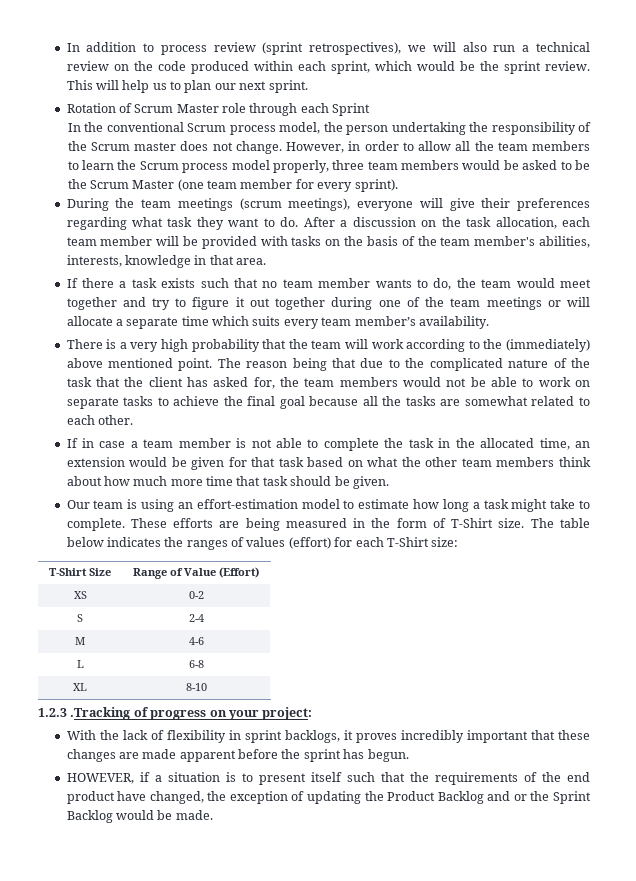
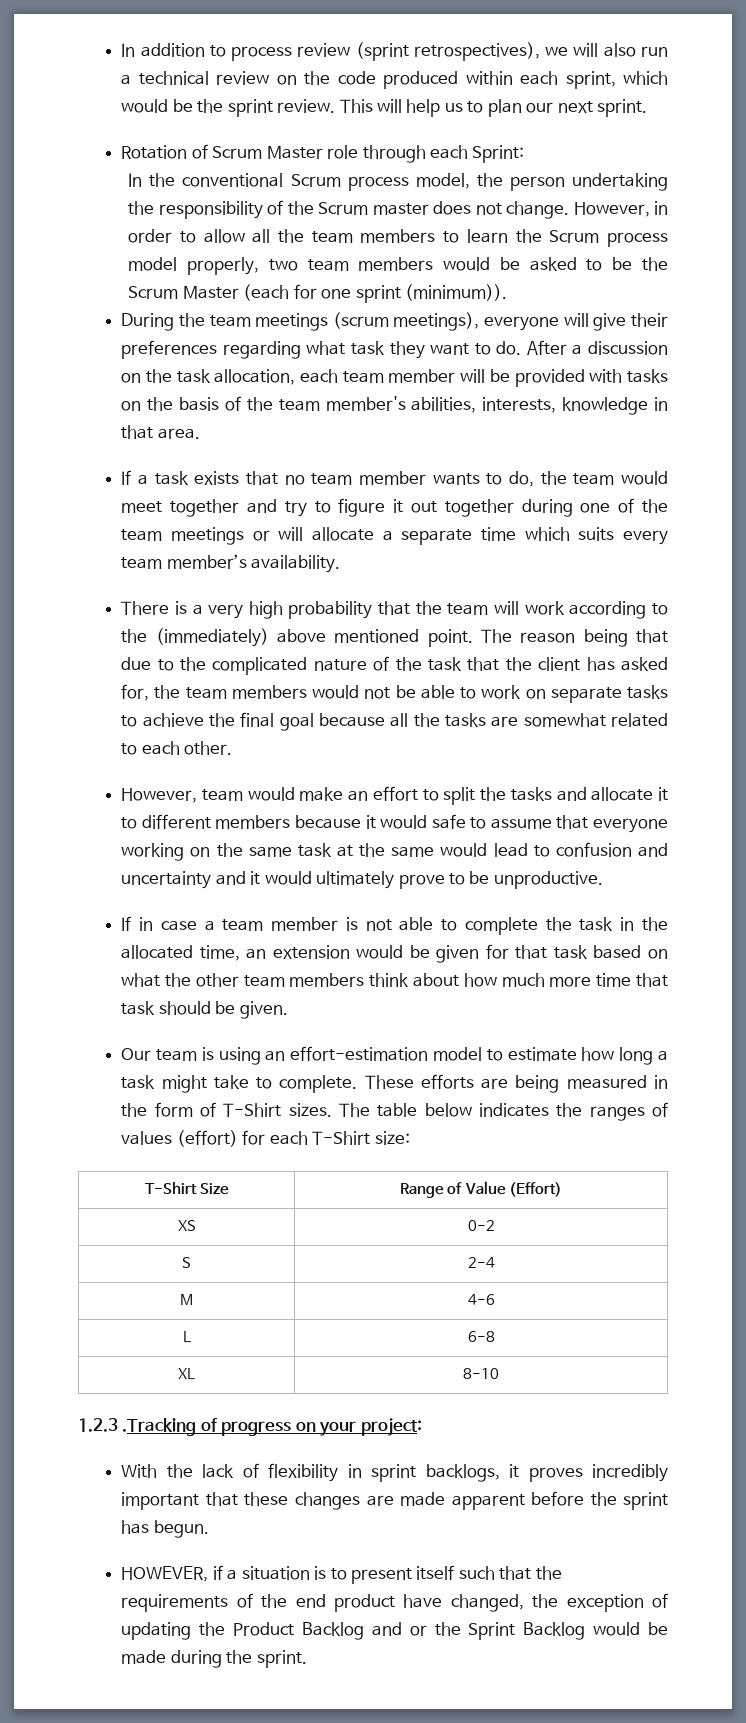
- Rotation of Scrum Master role through each Sprint
+ Rotation of Scrum Master role through each Sprint:
- However, in order to allow all the team members to learn the Scrum process model properly, three team members would be asked to be the Scrum Master (one team member for every sprint).
+ However, in order to allow all the team members to learn the Scrum process model properly, two team members would be asked to be the Scrum Master (each for one sprint (minimum)).
- If there a task exists such that no team member wants to do, the team would meet together and try to figure it out together during one of the team meetings or will allocate a separate time which suits every team member’s availability.
+ If a task exists that no team member wants to do, the team would meet together and try to figure it out together during one of the team meetings or will allocate a separate time which suits every team member’s availability.
+ However, team would make an effort to split the tasks and allocate it to different members because it would safe to assume that everyone working on the same task at the same would lead to confusion and uncertainty and it would ultimately prove to be unproductive.
- These efforts are being measured in the form of T-Shirt size.
+ These efforts are being measured in the form of T-Shirt sizes.
- HOWEVER, if a situation is to present itself such that the requirements of the end product have changed, the exception of updating the Product Backlog and or the Sprint Backlog would be made.
+ HOWEVER, if a situation is to present itself such that the requirements of the end product have changed, the exception of updating the Product Backlog and or the Sprint Backlog would be made during the sprint.

